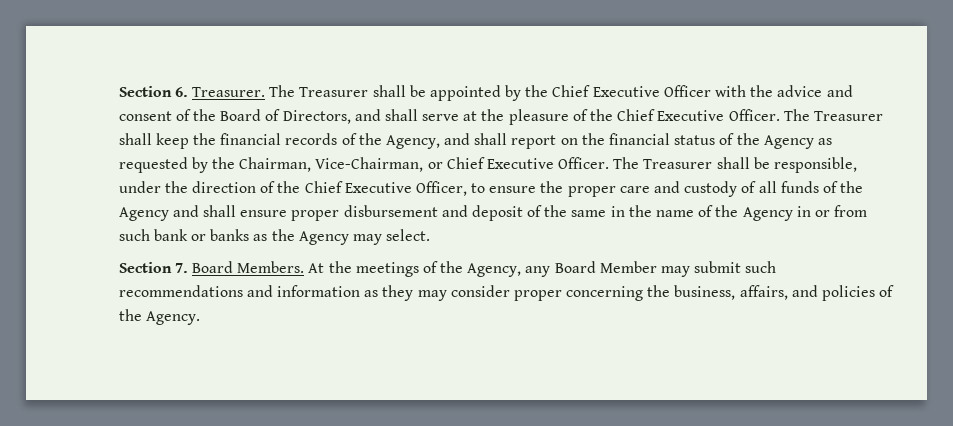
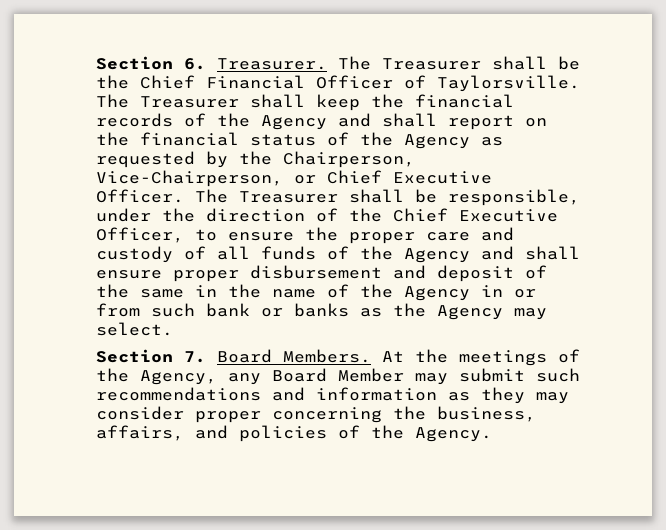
- The Treasurer shall be appointed by the Chief Executive Officer with the advice and consent of the Board of Directors, and shall serve at the pleasure of the Chief Executive Officer.
+ The Treasurer shall be the Chief Financial Officer of Taylorsville.
- The Treasurer shall keep the financial records of the Agency, and shall report on the financial status of the Agency as requested by the Chairman, Vice-Chairman, or Chief Executive Officer.
+ The Treasurer shall keep the financial records of the Agency and shall report on the financial status of the Agency as requested by the Chairperson, Vice-Chairperson, or Chief Executive Officer.

